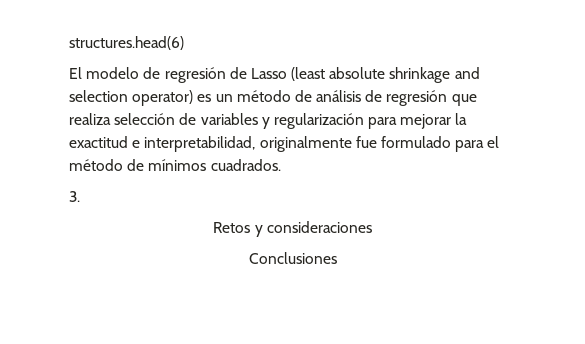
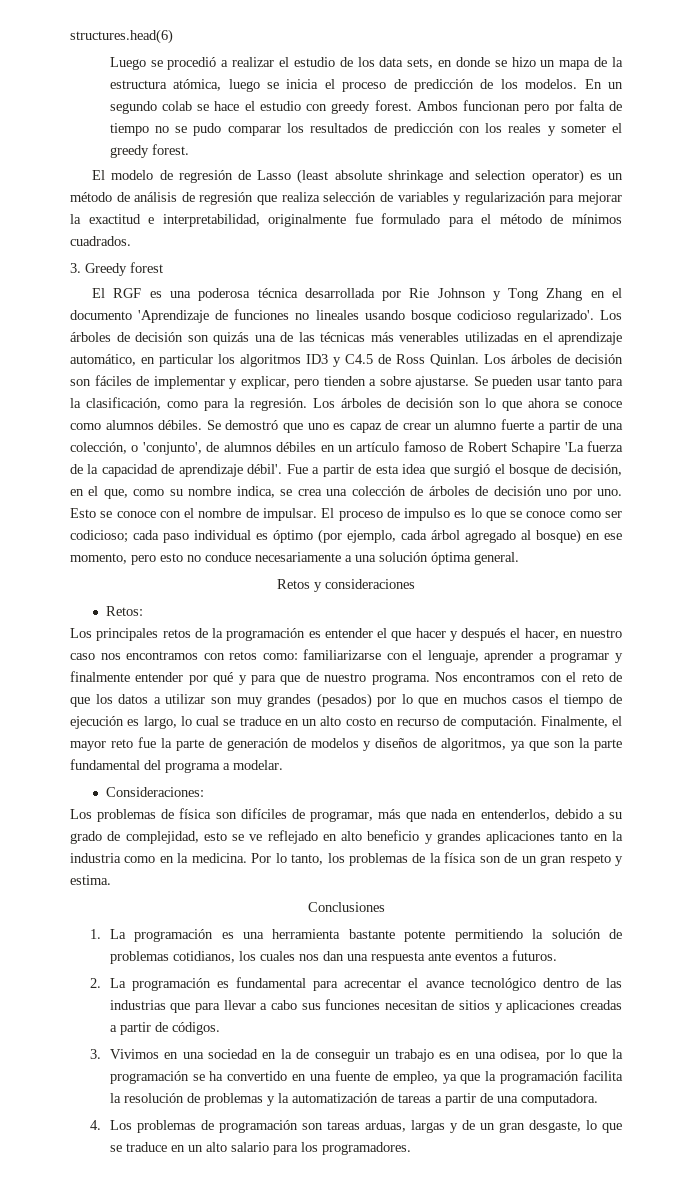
+ Luego se procedió a realizar el estudio de los data sets, en donde se hizo un mapa de la estructura atómica, luego se inicia el proceso de predicción de los modelos. En un segundo colab se hace el estudio con greedy forest. Ambos funcionan pero por falta de tiempo no se pudo comparar los resultados de predicción con los reales y someter el greedy forest.
- 3.
+ 3. Greedy forest
+ El RGF es una poderosa técnica desarrollada por Rie Johnson y Tong Zhang en el documento 'Aprendizaje de funciones no lineales usando bosque codicioso regularizado'. Los árboles de decisión son quizás una de las técnicas más venerables utilizadas en el aprendizaje automático, en particular los algoritmos ID3 y C4.5 de Ross Quinlan. Los árboles de decisión son fáciles de implementar y explicar, pero tienden a sobre ajustarse. Se pueden usar tanto para la clasificación, como para la regresión. Los árboles de decisión son lo que ahora se conoce como alumnos débiles. Se demostró que uno es capaz de crear un alumno fuerte a partir de una colección, o 'conjunto', de alumnos débiles en un artículo famoso de Robert Schapire 'La fuerza de la capacidad de aprendizaje débil'. Fue a partir de esta idea que surgió el bosque de decisión, en el que, como su nombre indica, se crea una colección de árboles de decisión uno por uno. Esto se conoce con el nombre de impulsar. El proceso de impulso es lo que se conoce como ser codicioso; cada paso individual es óptimo (por ejemplo, cada árbol agregado al bosque) en ese momento, pero esto no conduce necesariamente a una solución óptima general.
  Retos y consideraciones
+ Retos:
+ Los principales retos de la programación es entender el que hacer y después el hacer, en nuestro caso nos encontramos con retos como: familiarizarse con el lenguaje, aprender a programar y finalmente entender por qué y para que de nuestro programa. Nos encontramos con el reto de que los datos a utilizar son muy grandes (pesados) por lo que en muchos casos el tiempo de ejecución es largo, lo cual se traduce en un alto costo en recurso de computación. Finalmente, el mayor reto fue la parte de generación de modelos y diseños de algoritmos, ya que son la parte fundamental del programa a modelar.
+ Consideraciones:
+ Los problemas de física son difíciles de programar, más que nada en entenderlos, debido a su grado de complejidad, esto se ve reflejado en alto beneficio y grandes aplicaciones tanto en la industria como en la medicina. Por lo tanto, los problemas de la física son de un gran respeto y estima.
  Conclusiones
+ 1. La programación es una herramienta bastante potente permitiendo la solución de problemas cotidianos, los cuales nos dan una respuesta ante eventos a futuros.
+ 2. La programación es fundamental para acrecentar el avance tecnológico dentro de las industrias que para llevar a cabo sus funciones necesitan de sitios y aplicaciones creadas a partir de códigos.
+ 3. Vivimos en una sociedad en la de conseguir un trabajo es en una odisea, por lo que la programación se ha convertido en una fuente de empleo, ya que la programación facilita la resolución de problemas y la automatización de tareas a partir de una computadora.
+ 4. Los problemas de programación son tareas arduas, largas y de un gran desgaste, lo que se traduce en un alto salario para los programadores.

